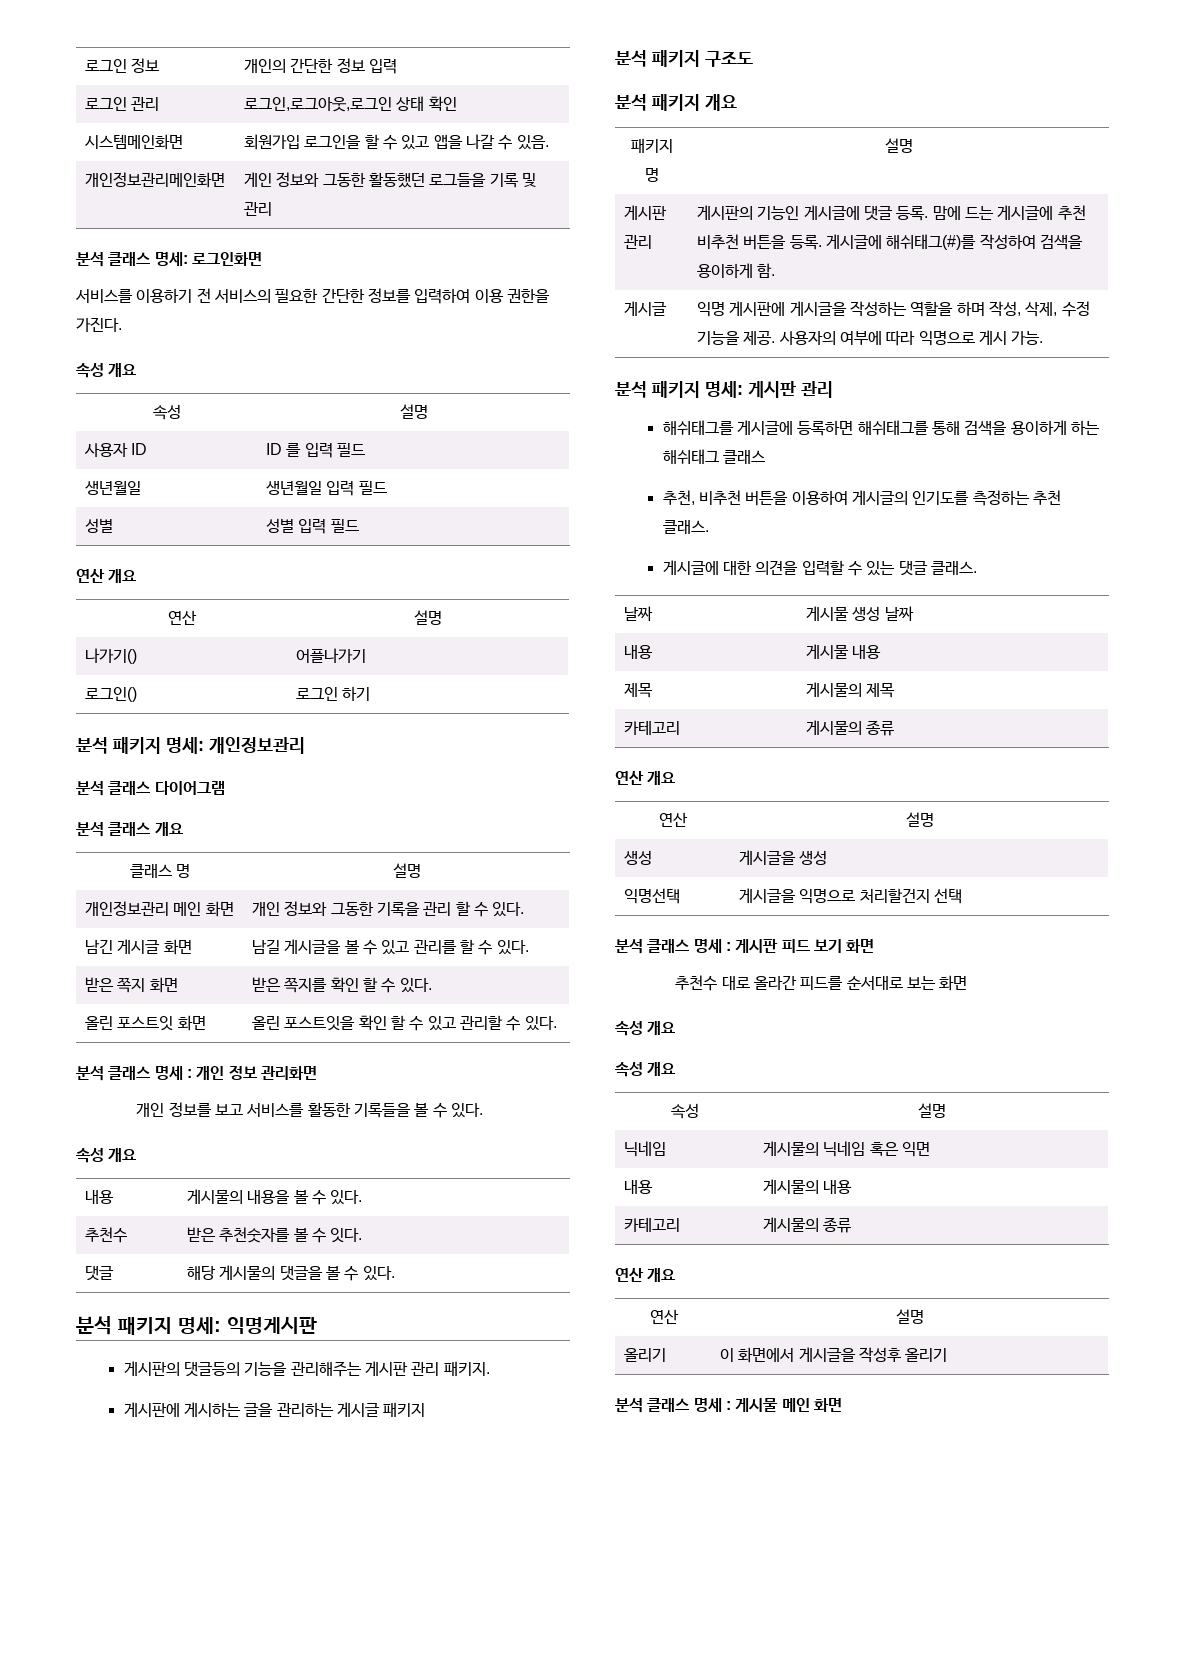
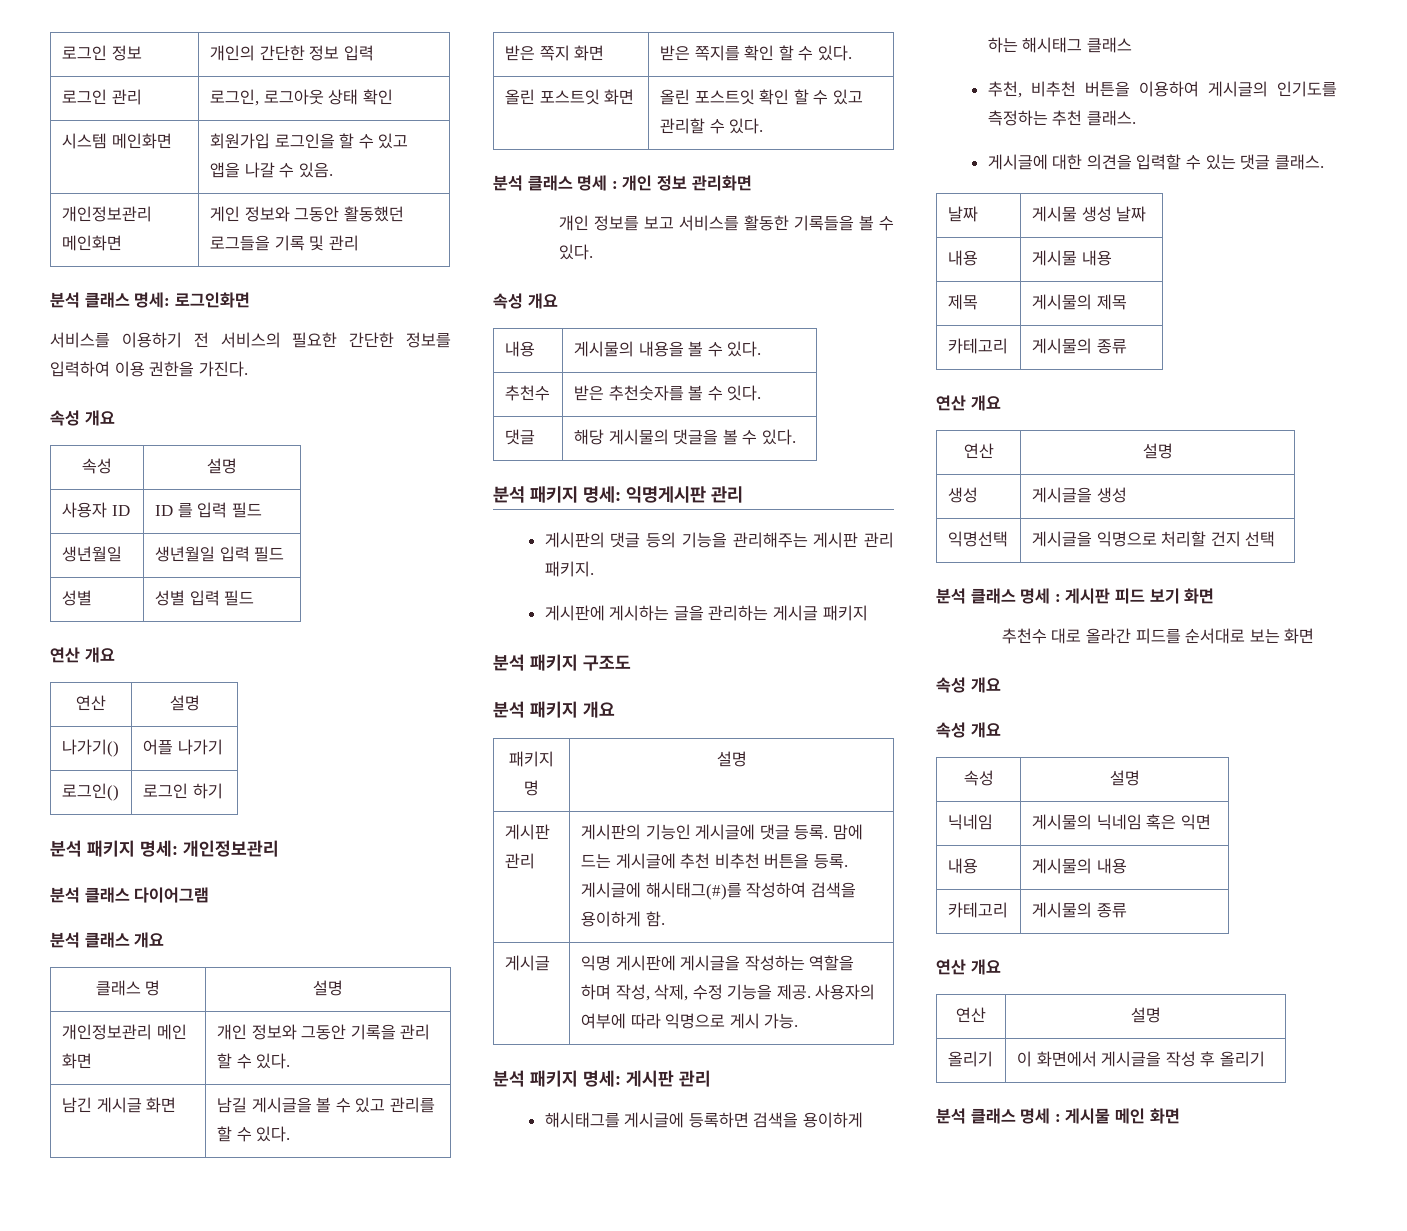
- 로그인 관리 | 로그인,로그아웃,로그인 상태 확인
+ 로그인 관리 | 로그인, 로그아웃 상태 확인
- 시스템메인화면 | 회원가입 로그인을 할 수 있고 앱을 나갈 수 있음.
+ 시스템 메인화면 | 회원가입 로그인을 할 수 있고 앱을 나갈 수 있음.
- 개인정보관리메인화면 | 게인 정보와 그동한 활동했던 로그들을 기록 및 관리
+ 개인정보관리 메인화면 | 게인 정보와 그동안 활동했던 로그들을 기록 및 관리
- 나가기() | 어플나가기
+ 나가기() | 어플 나가기
- 개인정보관리 메인 화면 | 개인 정보와 그동한 기록을 관리 할 수 있다.
+ 개인정보관리 메인 화면 | 개인 정보와 그동안 기록을 관리 할 수 있다.
- 올린 포스트잇 화면 | 올린 포스트잇을 확인 할 수 있고 관리할 수 있다.
+ 올린 포스트잇 화면 | 올린 포스트잇 확인 할 수 있고 관리할 수 있다.
- 분석 패키지 명세: 익명게시판
- 게시판의 댓글등의 기능을 관리해주는 게시판 관리 패키지.
+ 분석 패키지 명세: 익명게시판 관리
+ 게시판의 댓글 등의 기능을 관리해주는 게시판 관리 패키지.
- 게시판 관리 | 게시판의 기능인 게시글에 댓글 등록. 맘에 드는 게시글에 추천 비추천 버튼을 등록. 게시글에 해쉬태그(#)를 작성하여 검색을 용이하게 함.
+ 게시판 관리 | 게시판의 기능인 게시글에 댓글 등록. 맘에 드는 게시글에 추천 비추천 버튼을 등록. 게시글에 해시태그(#)를 작성하여 검색을 용이하게 함.
- 해쉬태그를 게시글에 등록하면 해쉬태그를 통해 검색을 용이하게 하는 해쉬태그 클래스
+ 해시태그를 게시글에 등록하면 검색을 용이하게 하는 해시태그 클래스
- 익명선택 | 게시글을 익명으로 처리할건지 선택
+ 익명선택 | 게시글을 익명으로 처리할 건지 선택
- 올리기 | 이 화면에서 게시글을 작성후 올리기
+ 올리기 | 이 화면에서 게시글을 작성 후 올리기

